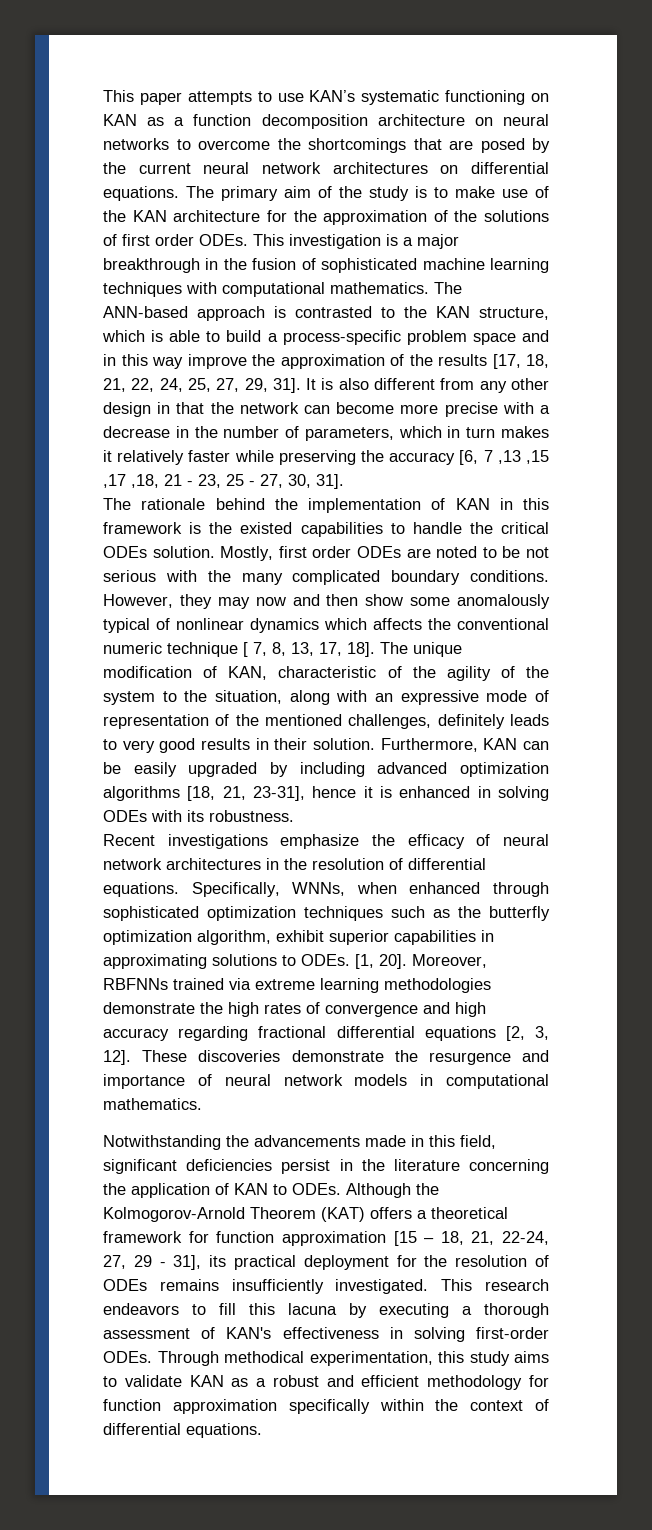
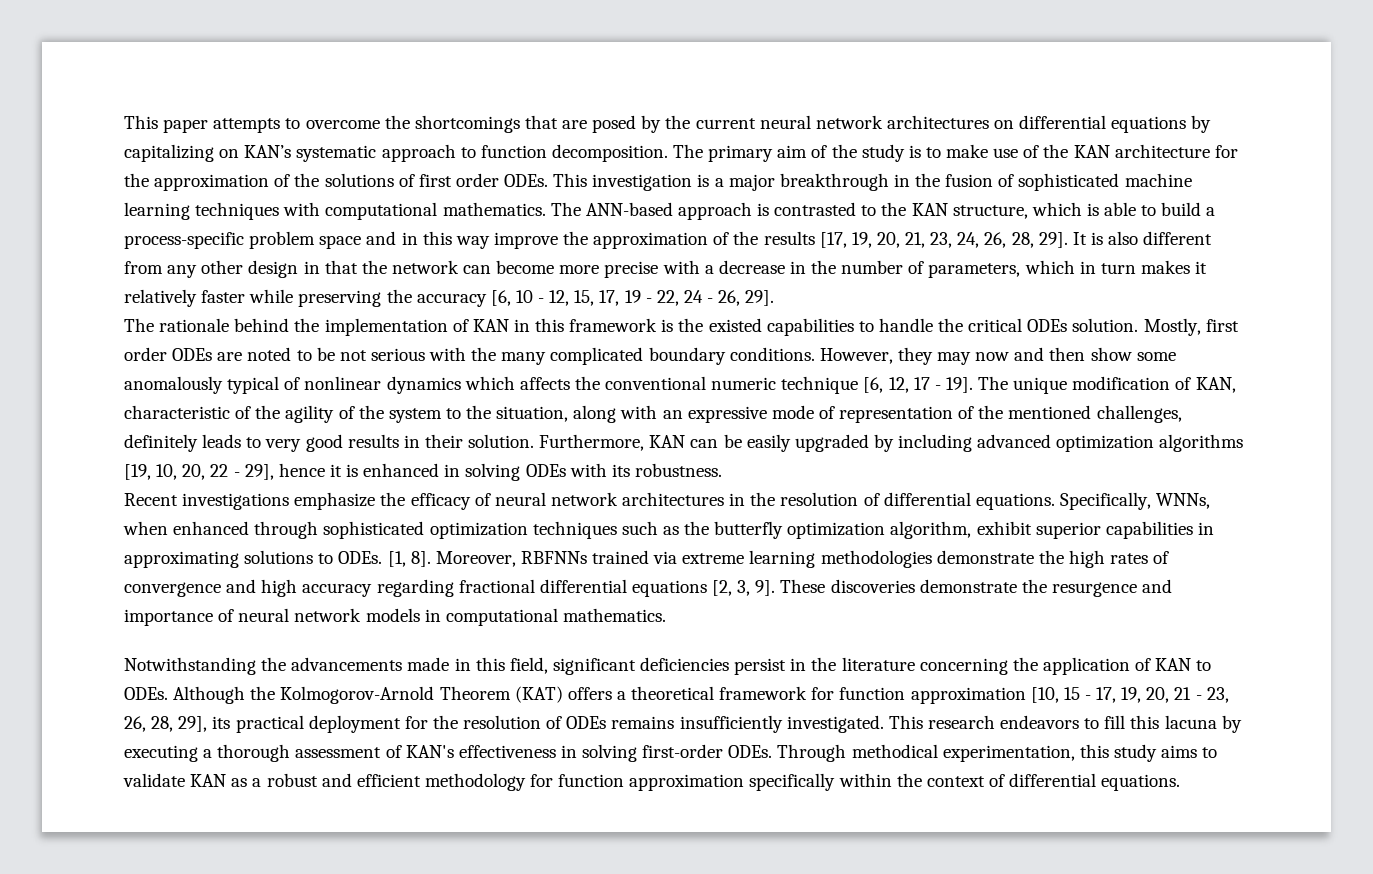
- This paper attempts to use KAN’s systematic functioning on KAN as a function decomposition architecture on neural networks to overcome the shortcomings that are posed by the current neural network architectures on differential equations.
+ This paper attempts to overcome the shortcomings that are posed by the current neural network architectures on differential equations by capitalizing on KAN’s systematic approach to function decomposition.
- The ANN-based approach is contrasted to the KAN structure, which is able to build a process-specific problem space and in this way improve the approximation of the results [17, 18, 21, 22, 24, 25, 27, 29, 31].
+ The ANN-based approach is contrasted to the KAN structure, which is able to build a process-specific problem space and in this way improve the approximation of the results [17, 19, 20, 21, 23, 24, 26, 28, 29].
- It is also different from any other design in that the network can become more precise with a decrease in the number of parameters, which in turn makes it relatively faster while preserving the accuracy [6, 7 ,13 ,15 ,17 ,18, 21 - 23, 25 - 27, 30, 31].
+ It is also different from any other design in that the network can become more precise with a decrease in the number of parameters, which in turn makes it relatively faster while preserving the accuracy [6, 10 - 12, 15, 17, 19 - 22, 24 - 26, 29].
- However, they may now and then show some anomalously typical of nonlinear dynamics which affects the conventional numeric technique [ 7, 8, 13, 17, 18].
+ However, they may now and then show some anomalously typical of nonlinear dynamics which affects the conventional numeric technique [6, 12, 17 - 19].
- Furthermore, KAN can be easily upgraded by including advanced optimization algorithms [18, 21, 23-31], hence it is enhanced in solving ODEs with its robustness.
+ Furthermore, KAN can be easily upgraded by including advanced optimization algorithms [19, 10, 20, 22 - 29], hence it is enhanced in solving ODEs with its robustness.
- [1, 20].
+ [1, 8].
- Moreover, RBFNNs trained via extreme learning methodologies demonstrate the high rates of convergence and high accuracy regarding fractional differential equations [2, 3, 12].
+ Moreover, RBFNNs trained via extreme learning methodologies demonstrate the high rates of convergence and high accuracy regarding fractional differential equations [2, 3, 9].
- Although the Kolmogorov-Arnold Theorem (KAT) offers a theoretical framework for function approximation [15 – 18, 21, 22-24, 27, 29 - 31], its practical deployment for the resolution of ODEs remains insufficiently investigated.
+ Although the Kolmogorov-Arnold Theorem (KAT) offers a theoretical framework for function approximation [10, 15 - 17, 19, 20, 21 - 23, 26, 28, 29], its practical deployment for the resolution of ODEs remains insufficiently investigated.

